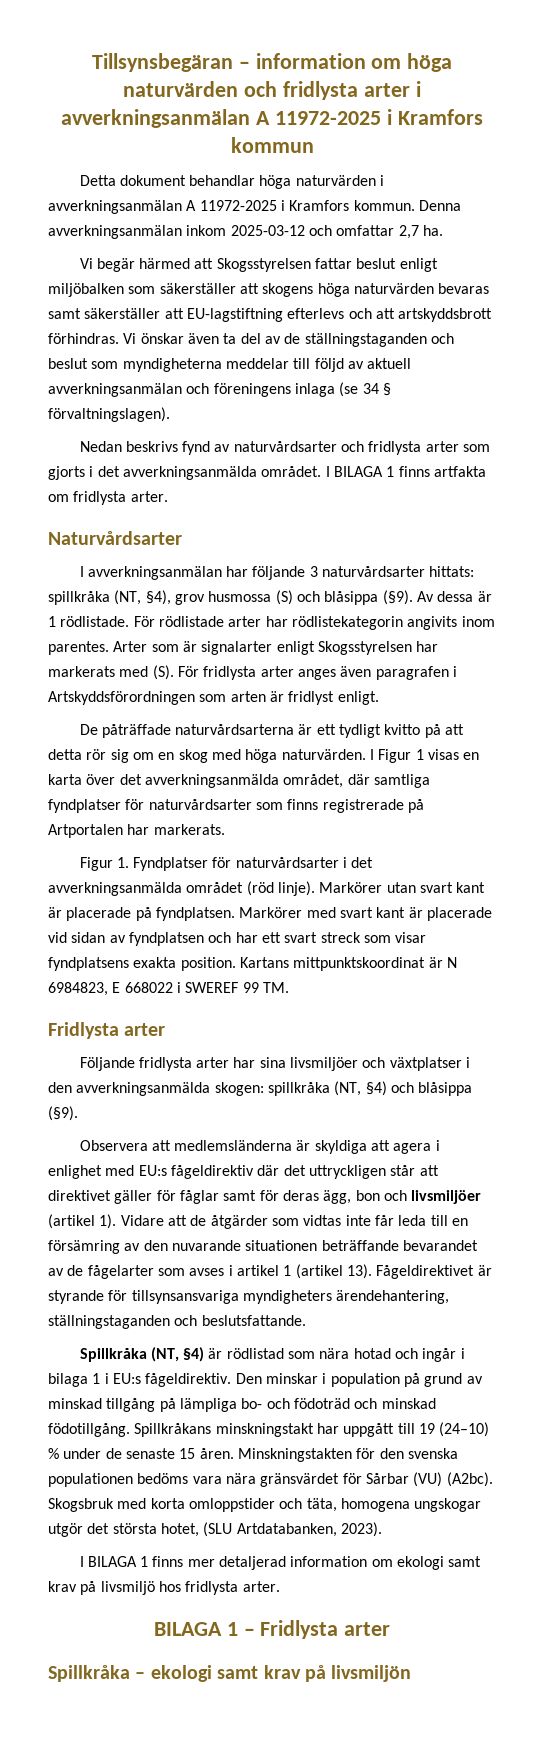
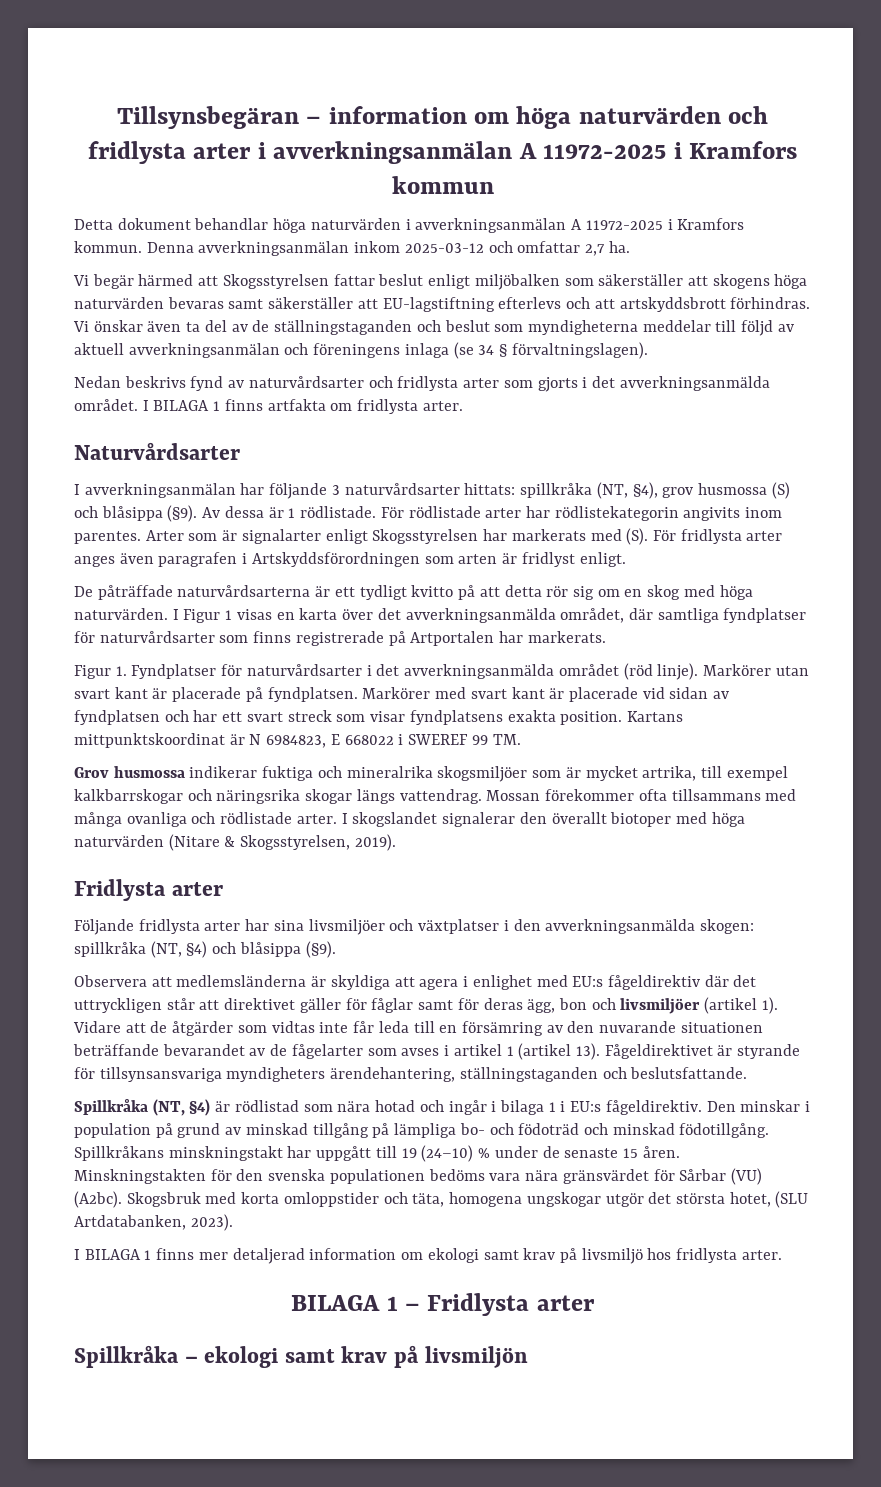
+ Grov husmossa indikerar fuktiga och mineralrika skogsmiljöer som är mycket artrika, till exempel kalkbarrskogar och näringsrika skogar längs vattendrag. Mossan förekommer ofta tillsammans med många ovanliga och rödlistade arter. I skogslandet signalerar den överallt biotoper med höga naturvärden (Nitare & Skogsstyrelsen, 2019).

